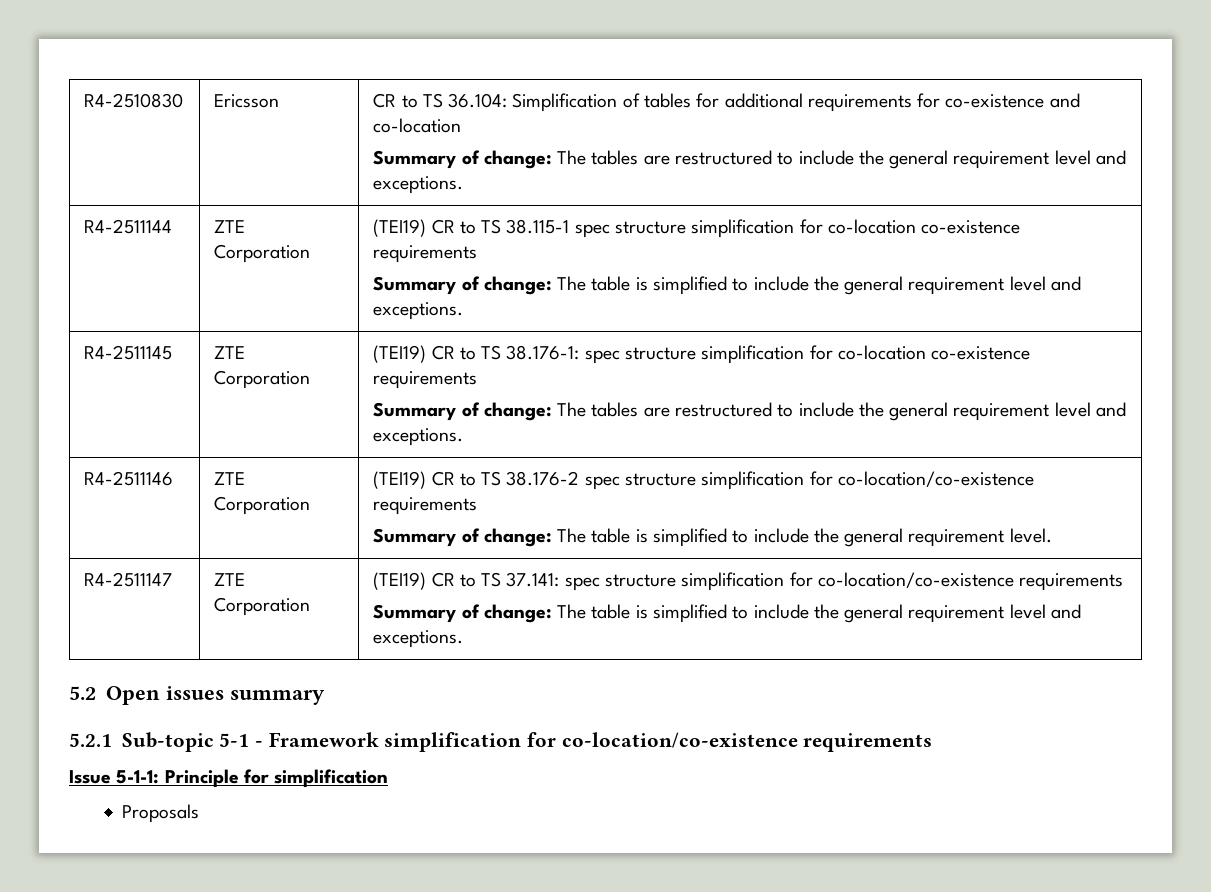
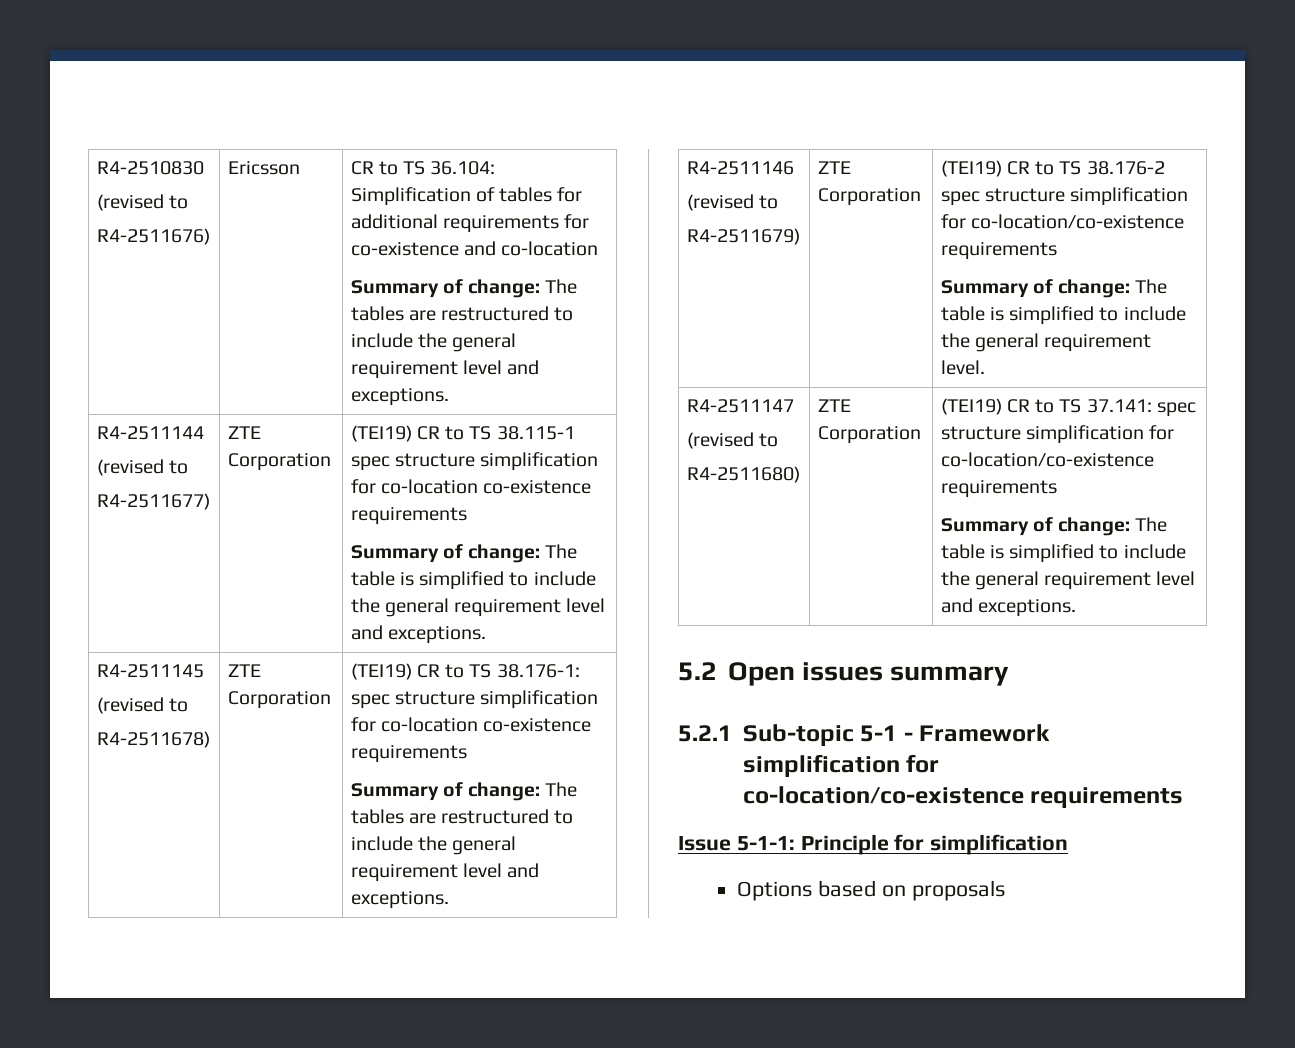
- R4-2510830 | Ericsson | CR to TS 36.104: Simplification of tables for additional requirements for co-existence and co-location
+ R4-2510830
+ (revised to
+ R4-2511676) | Ericsson | CR to TS 36.104: Simplification of tables for additional requirements for co-existence and co-location
- R4-2511144 | ZTE Corporation | (TEI19) CR to TS 38.115-1 spec structure simplification for co-location co-existence requirements
+ R4-2511144
+ (revised to
+ R4-2511677) | ZTE Corporation | (TEI19) CR to TS 38.115-1 spec structure simplification for co-location co-existence requirements
- R4-2511145 | ZTE Corporation | (TEI19) CR to TS 38.176-1: spec structure simplification for co-location co-existence requirements
+ R4-2511145
+ (revised to
+ R4-2511678) | ZTE Corporation | (TEI19) CR to TS 38.176-1: spec structure simplification for co-location co-existence requirements
- R4-2511146 | ZTE Corporation | (TEI19) CR to TS 38.176-2 spec structure simplification for co-location/co-existence requirements
+ R4-2511146
+ (revised to
+ R4-2511679) | ZTE Corporation | (TEI19) CR to TS 38.176-2 spec structure simplification for co-location/co-existence requirements
- R4-2511147 | ZTE Corporation | (TEI19) CR to TS 37.141: spec structure simplification for co-location/co-existence requirements
+ R4-2511147
+ (revised to
+ R4-2511680) | ZTE Corporation | (TEI19) CR to TS 37.141: spec structure simplification for co-location/co-existence requirements
- Proposals
+ Options based on proposals

